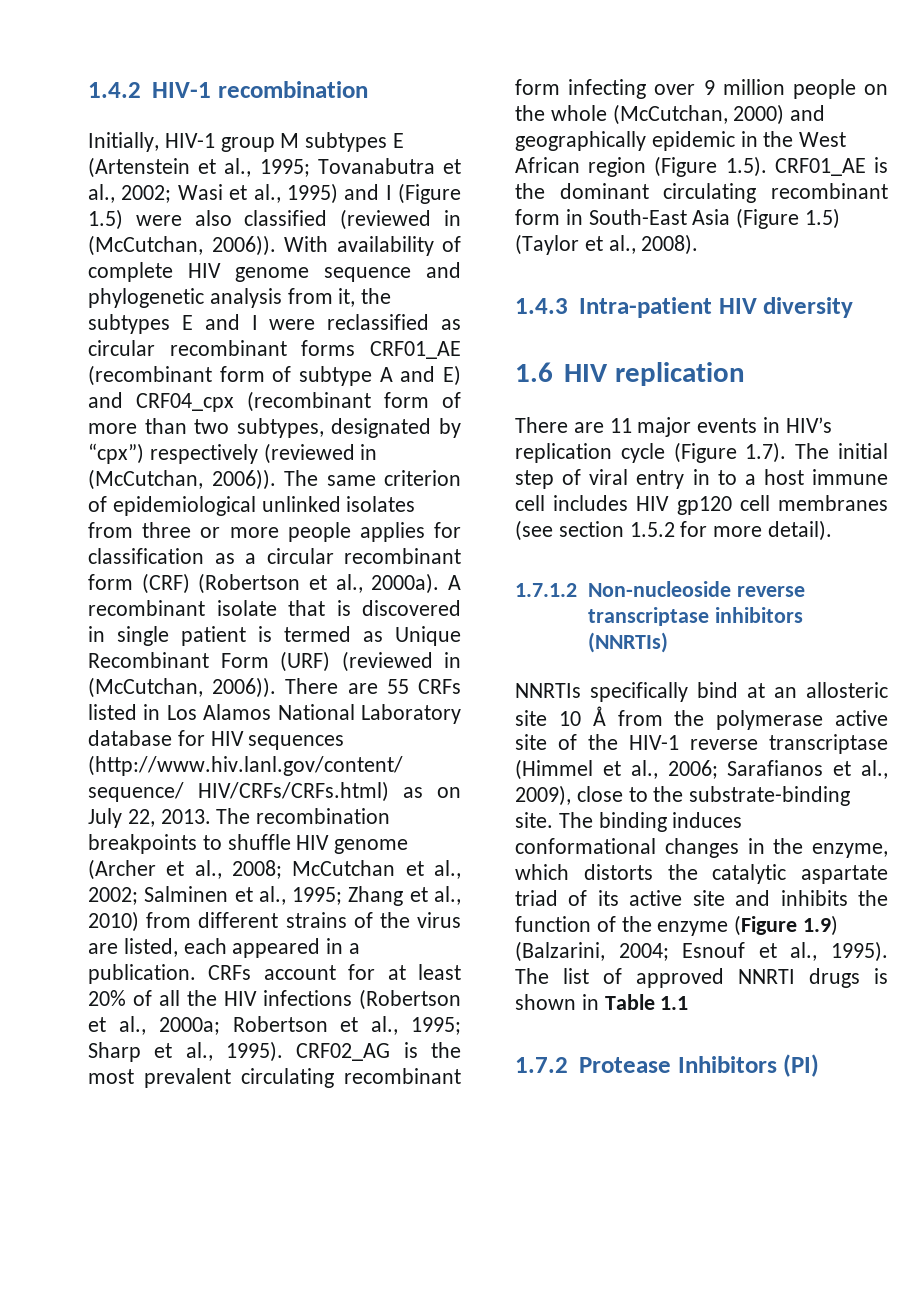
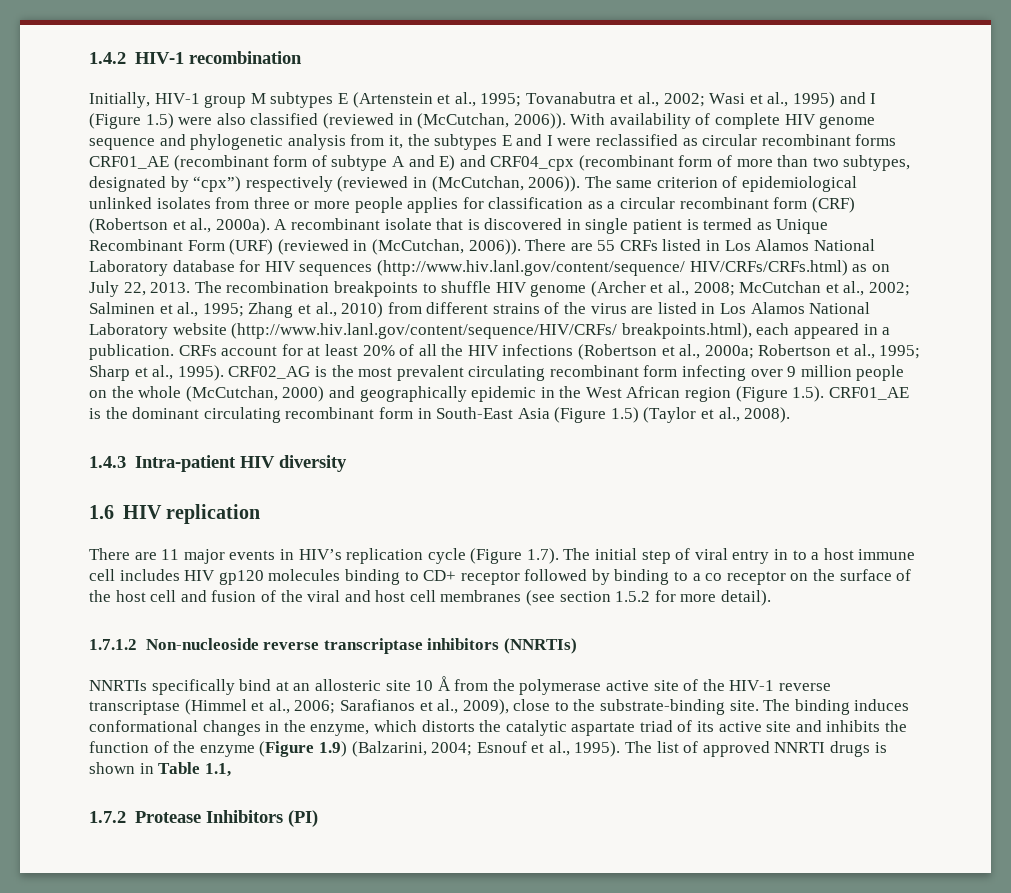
- The recombination breakpoints to shuffle HIV genome (Archer et al., 2008; McCutchan et al., 2002; Salminen et al., 1995; Zhang et al., 2010) from different strains of the virus are listed, each appeared in a publication.
+ The recombination breakpoints to shuffle HIV genome (Archer et al., 2008; McCutchan et al., 2002; Salminen et al., 1995; Zhang et al., 2010) from different strains of the virus are listed in Los Alamos National Laboratory website (http://www.hiv.lanl.gov/content/sequence/HIV/CRFs/ breakpoints.html), each appeared in a publication.
- There are 11 major events in HIV’s replication cycle (Figure 1.7). The initial step of viral entry in to a host immune cell includes HIV gp120 cell membranes (see section 1.5.2 for more detail).
+ There are 11 major events in HIV’s replication cycle (Figure 1.7). The initial step of viral entry in to a host immune cell includes HIV gp120 molecules binding to CD+ receptor followed by binding to a co receptor on the surface of the host cell and fusion of the viral and host cell membranes (see section 1.5.2 for more detail).
- The list of approved NNRTI drugs is shown in Table 1.1
+ The list of approved NNRTI drugs is shown in Table 1.1,

